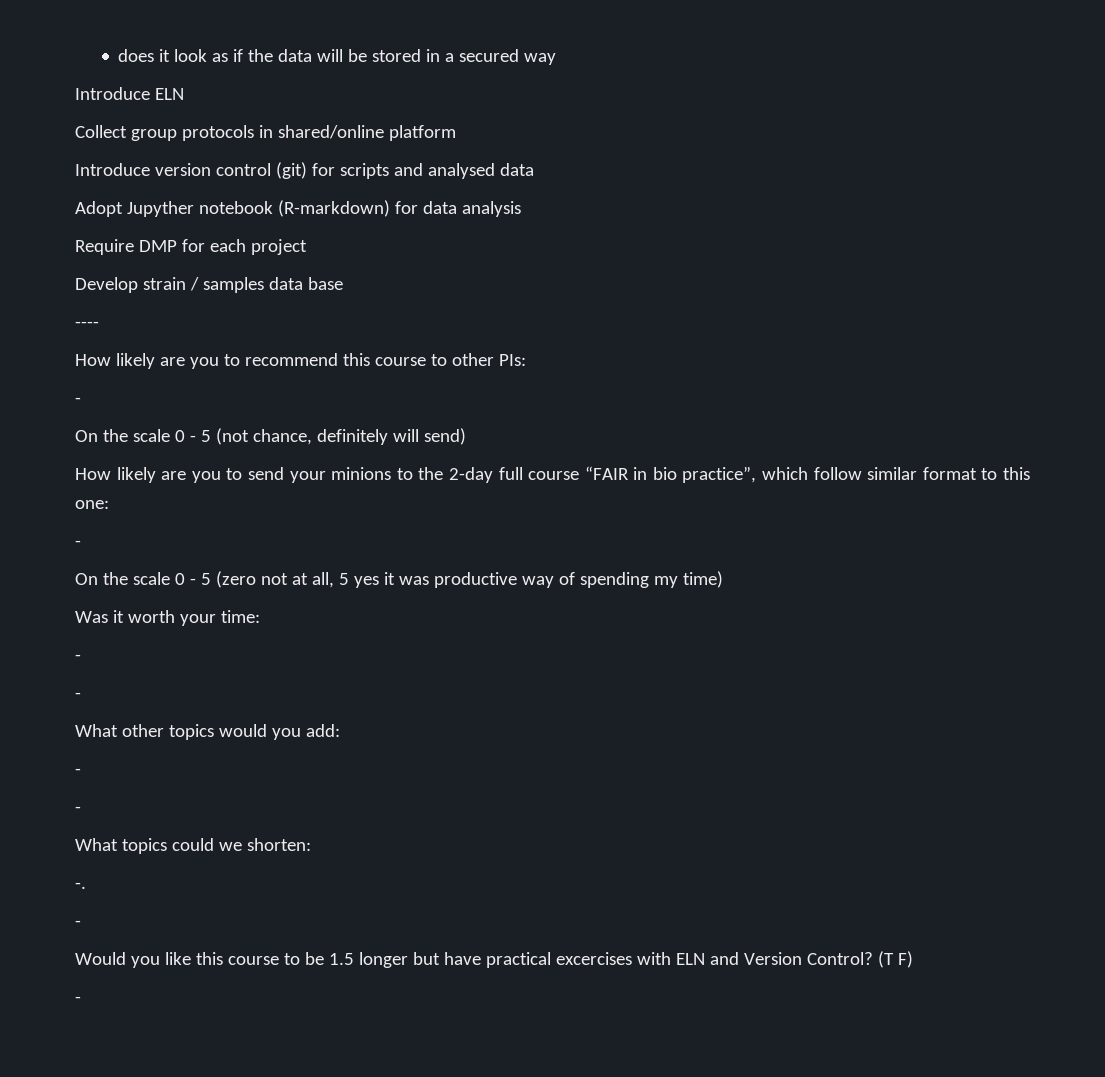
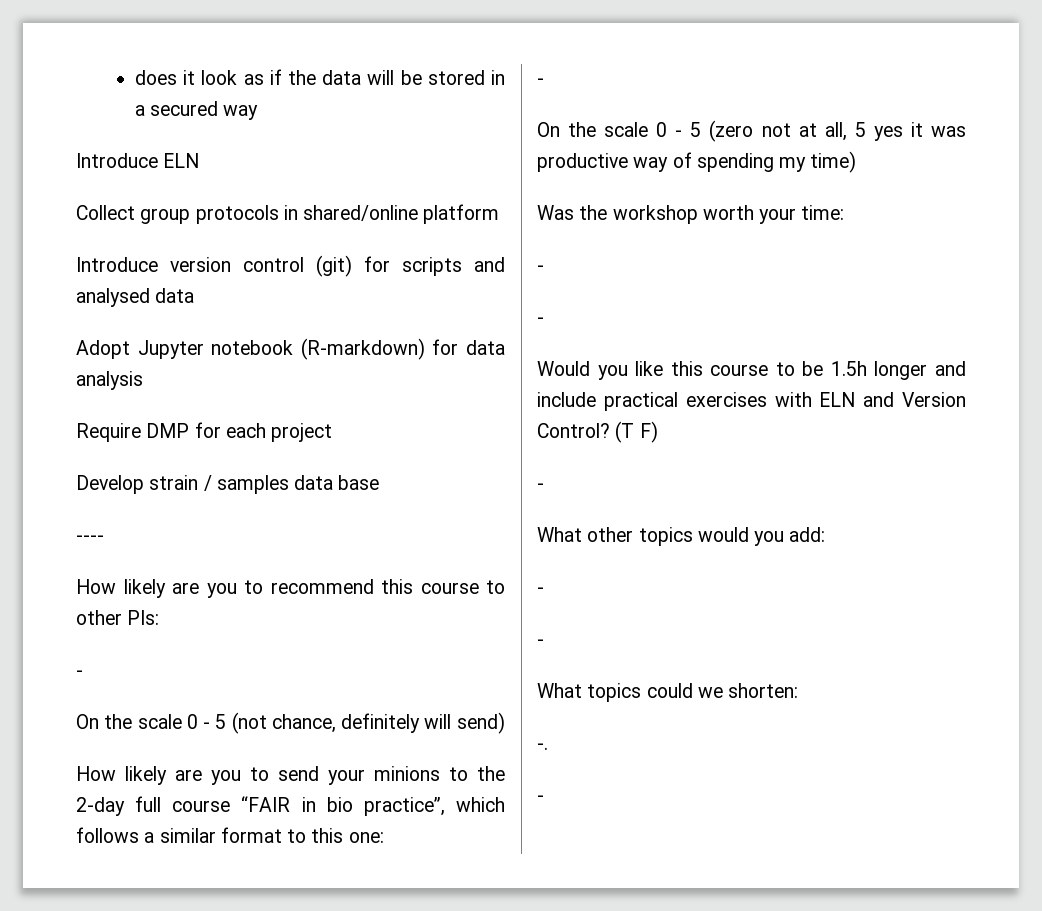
- Adopt Jupyther notebook (R-markdown) for data analysis
+ Adopt Jupyter notebook (R-markdown) for data analysis
- How likely are you to send your minions to the 2-day full course “FAIR in bio practice”, which follow similar format to this one:
+ How likely are you to send your minions to the 2-day full course “FAIR in bio practice”, which follows a similar format to this one:
- Was it worth your time:
+ Was the workshop worth your time:
+ Would you like this course to be 1.5h longer and include practical exercises with ELN and Version Control? (T F)
+ -
- Would you like this course to be 1.5 longer but have practical excercises with ELN and Version Control? (T F)
- -

